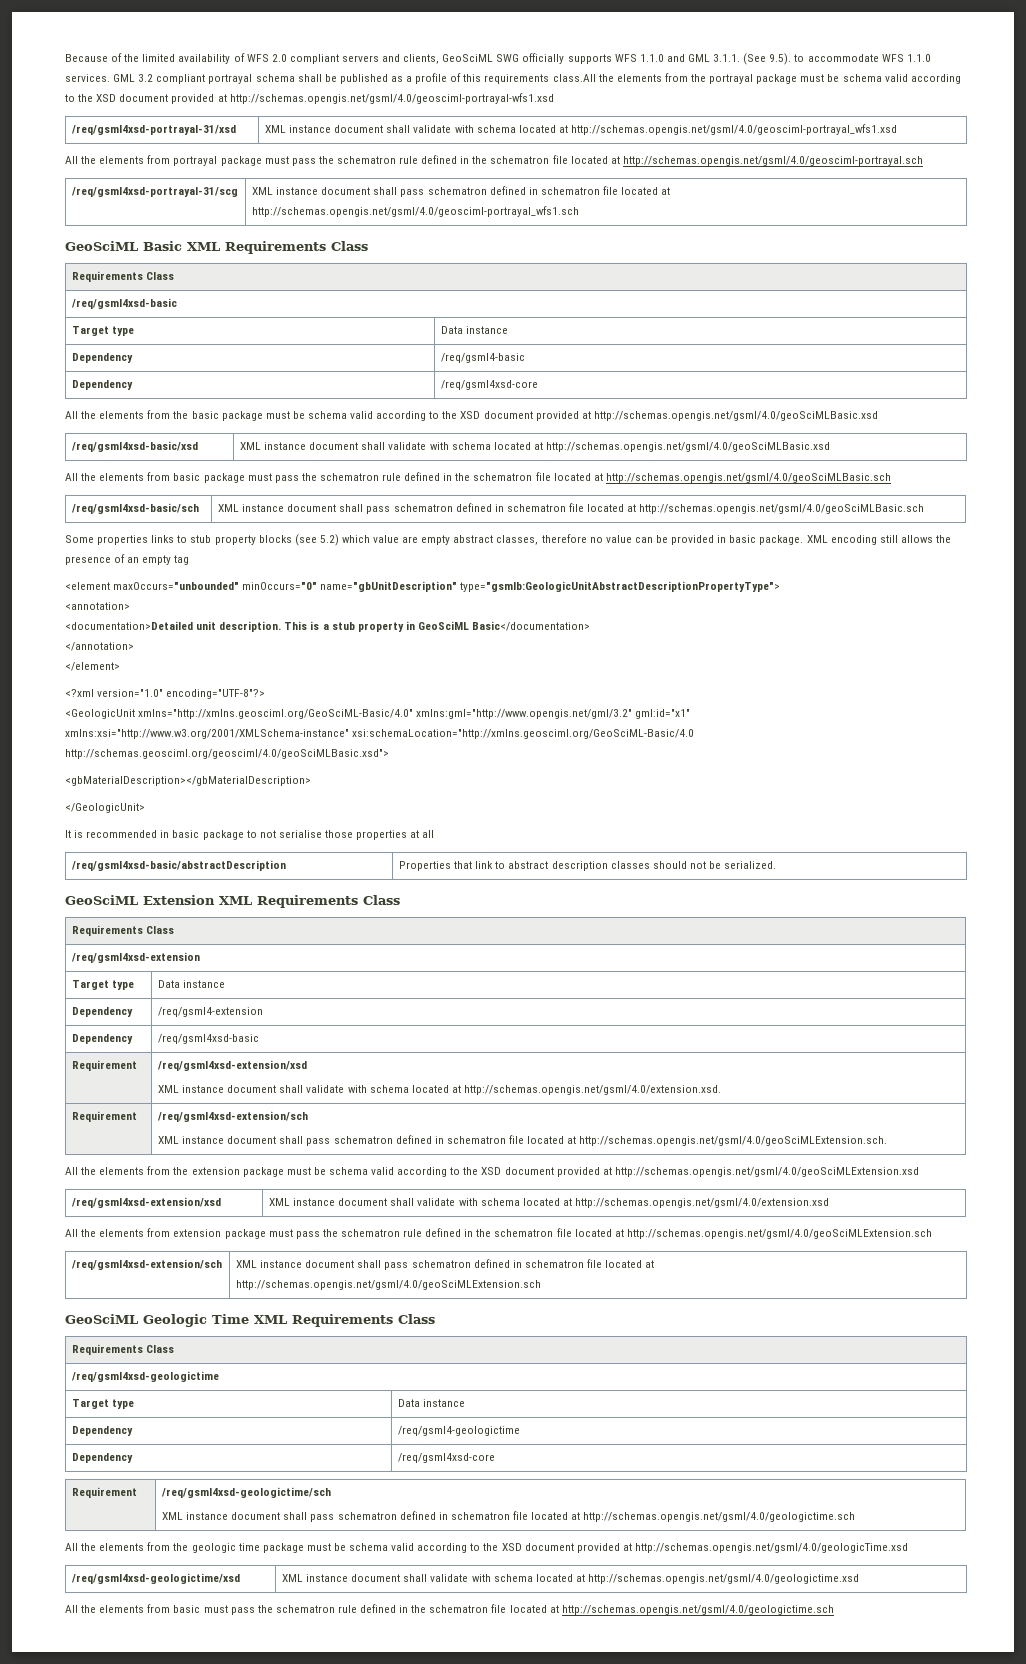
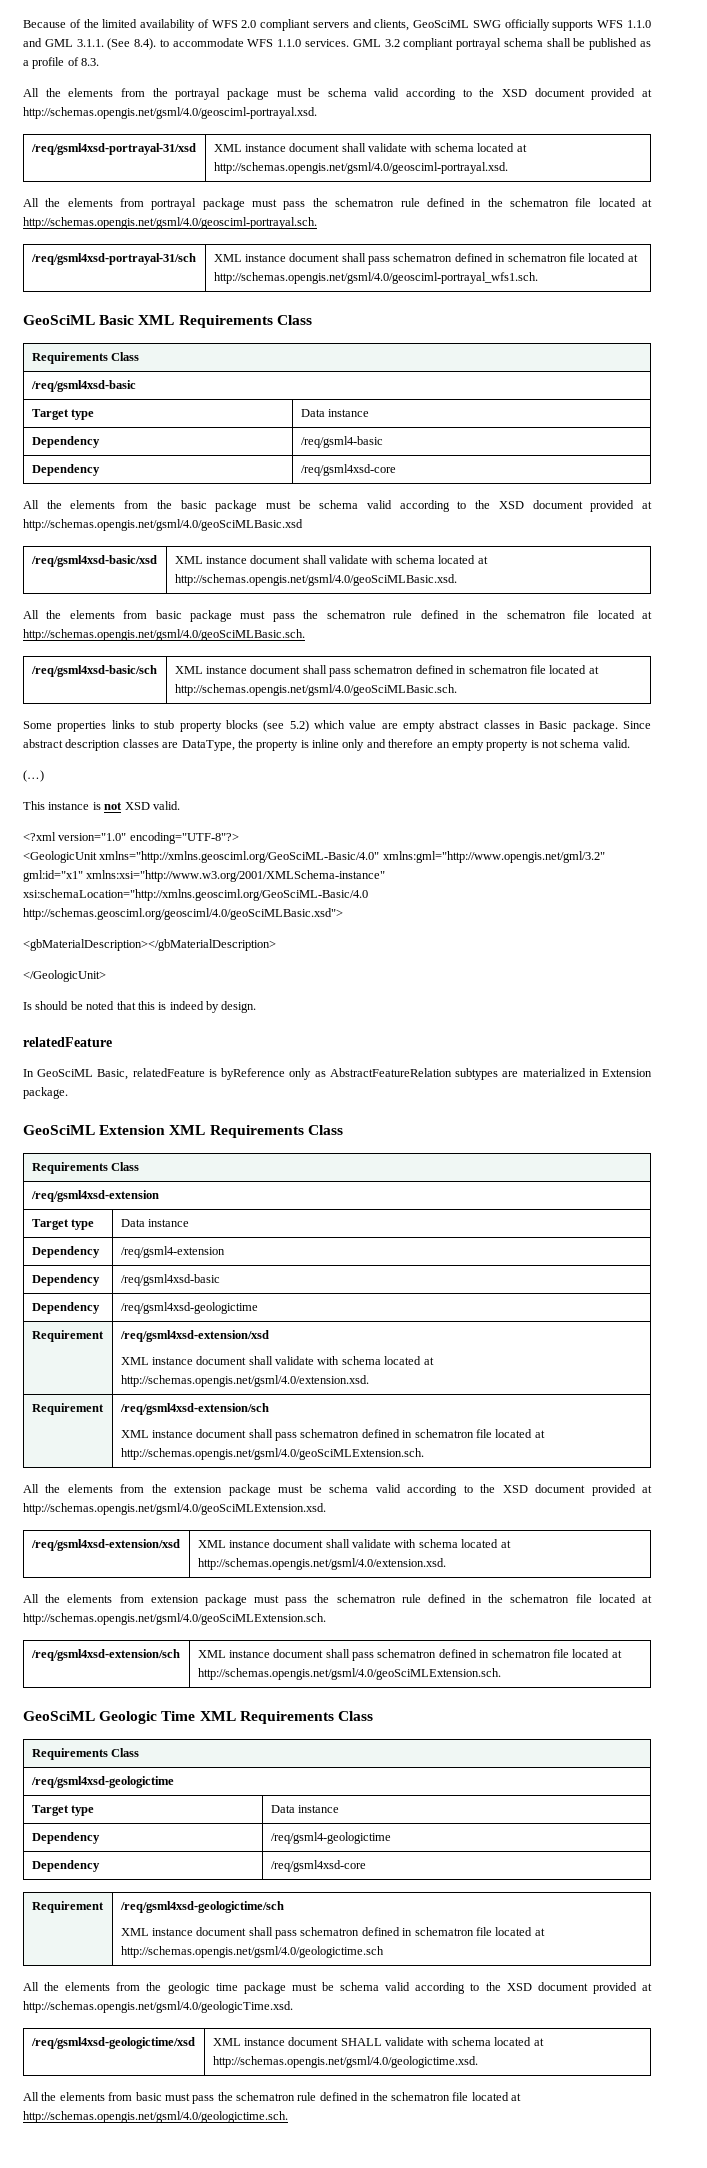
- Because of the limited availability of WFS 2.0 compliant servers and clients, GeoSciML SWG officially supports WFS 1.1.0 and GML 3.1.1. (See 9.5). to accommodate WFS 1.1.0 services.
+ Because of the limited availability of WFS 2.0 compliant servers and clients, GeoSciML SWG officially supports WFS 1.1.0 and GML 3.1.1. (See 8.4). to accommodate WFS 1.1.0 services.
- GML 3.2 compliant portrayal schema shall be published as a profile of this requirements class.All the elements from the portrayal package must be schema valid according to the XSD document provided at http://schemas.opengis.net/gsml/4.0/geosciml-portrayal-wfs1.xsd
+ GML 3.2 compliant portrayal schema shall be published as a profile of 8.3.
+ All the elements from the portrayal package must be schema valid according to the XSD document provided at http://schemas.opengis.net/gsml/4.0/geosciml-portrayal.xsd.
- /req/gsml4xsd-portrayal-31/xsd | XML instance document shall validate with schema located at http://schemas.opengis.net/gsml/4.0/geosciml-portrayal_wfs1.xsd
+ /req/gsml4xsd-portrayal-31/xsd | XML instance document shall validate with schema located at http://schemas.opengis.net/gsml/4.0/geosciml-portrayal.xsd.
- All the elements from portrayal package must pass the schematron rule defined in the schematron file located at http://schemas.opengis.net/gsml/4.0/geosciml-portrayal.sch
- /req/gsml4xsd-portrayal-31/scg | XML instance document shall pass schematron defined in schematron file located at http://schemas.opengis.net/gsml/4.0/geosciml-portrayal_wfs1.sch
+ All the elements from portrayal package must pass the schematron rule defined in the schematron file located at http://schemas.opengis.net/gsml/4.0/geosciml-portrayal.sch.
+ /req/gsml4xsd-portrayal-31/sch | XML instance document shall pass schematron defined in schematron file located at http://schemas.opengis.net/gsml/4.0/geosciml-portrayal_wfs1.sch.
- /req/gsml4xsd-basic/xsd | XML instance document shall validate with schema located at http://schemas.opengis.net/gsml/4.0/geoSciMLBasic.xsd
+ /req/gsml4xsd-basic/xsd | XML instance document shall validate with schema located at http://schemas.opengis.net/gsml/4.0/geoSciMLBasic.xsd.
- All the elements from basic package must pass the schematron rule defined in the schematron file located at http://schemas.opengis.net/gsml/4.0/geoSciMLBasic.sch
+ All the elements from basic package must pass the schematron rule defined in the schematron file located at http://schemas.opengis.net/gsml/4.0/geoSciMLBasic.sch.
- /req/gsml4xsd-basic/sch | XML instance document shall pass schematron defined in schematron file located at http://schemas.opengis.net/gsml/4.0/geoSciMLBasic.sch
+ /req/gsml4xsd-basic/sch | XML instance document shall pass schematron defined in schematron file located at http://schemas.opengis.net/gsml/4.0/geoSciMLBasic.sch.
- Some properties links to stub property blocks (see 5.2) which value are empty abstract classes, therefore no value can be provided in basic package. XML encoding still allows the presence of an empty tag
- <element maxOccurs="unbounded" minOccurs="0" name="gbUnitDescription" type="gsmlb:GeologicUnitAbstractDescriptionPropertyType">
- <annotation>
- <documentation>Detailed unit description. This is a stub property in GeoSciML Basic</documentation>
- </annotation>
- </element>
+ Some properties links to stub property blocks (see 5.2) which value are empty abstract classes in Basic package. Since abstract description classes are DataType, the property is inline only and therefore an empty property is not schema valid.
+ (…)
+ This instance is not XSD valid.
- It is recommended in basic package to not serialise those properties at all
- /req/gsml4xsd-basic/abstractDescription | Properties that link to abstract description classes should not be serialized.
+ Is should be noted that this is indeed by design.
+ relatedFeature
+ In GeoSciML Basic, relatedFeature is byReference only as AbstractFeatureRelation subtypes are materialized in Extension package.
+ Dependency | /req/gsml4xsd-geologictime
- All the elements from the extension package must be schema valid according to the XSD document provided at http://schemas.opengis.net/gsml/4.0/geoSciMLExtension.xsd
+ All the elements from the extension package must be schema valid according to the XSD document provided at http://schemas.opengis.net/gsml/4.0/geoSciMLExtension.xsd.
- /req/gsml4xsd-extension/xsd | XML instance document shall validate with schema located at http://schemas.opengis.net/gsml/4.0/extension.xsd
+ /req/gsml4xsd-extension/xsd | XML instance document shall validate with schema located at http://schemas.opengis.net/gsml/4.0/extension.xsd.
- All the elements from extension package must pass the schematron rule defined in the schematron file located at http://schemas.opengis.net/gsml/4.0/geoSciMLExtension.sch
+ All the elements from extension package must pass the schematron rule defined in the schematron file located at http://schemas.opengis.net/gsml/4.0/geoSciMLExtension.sch.
- /req/gsml4xsd-extension/sch | XML instance document shall pass schematron defined in schematron file located at http://schemas.opengis.net/gsml/4.0/geoSciMLExtension.sch
+ /req/gsml4xsd-extension/sch | XML instance document shall pass schematron defined in schematron file located at http://schemas.opengis.net/gsml/4.0/geoSciMLExtension.sch.
- All the elements from the geologic time package must be schema valid according to the XSD document provided at http://schemas.opengis.net/gsml/4.0/geologicTime.xsd
+ All the elements from the geologic time package must be schema valid according to the XSD document provided at http://schemas.opengis.net/gsml/4.0/geologicTime.xsd.
- /req/gsml4xsd-geologictime/xsd | XML instance document shall validate with schema located at http://schemas.opengis.net/gsml/4.0/geologictime.xsd
+ /req/gsml4xsd-geologictime/xsd | XML instance document SHALL validate with schema located at http://schemas.opengis.net/gsml/4.0/geologictime.xsd.
- All the elements from basic must pass the schematron rule defined in the schematron file located at http://schemas.opengis.net/gsml/4.0/geologictime.sch
+ All the elements from basic must pass the schematron rule defined in the schematron file located at http://schemas.opengis.net/gsml/4.0/geologictime.sch.

